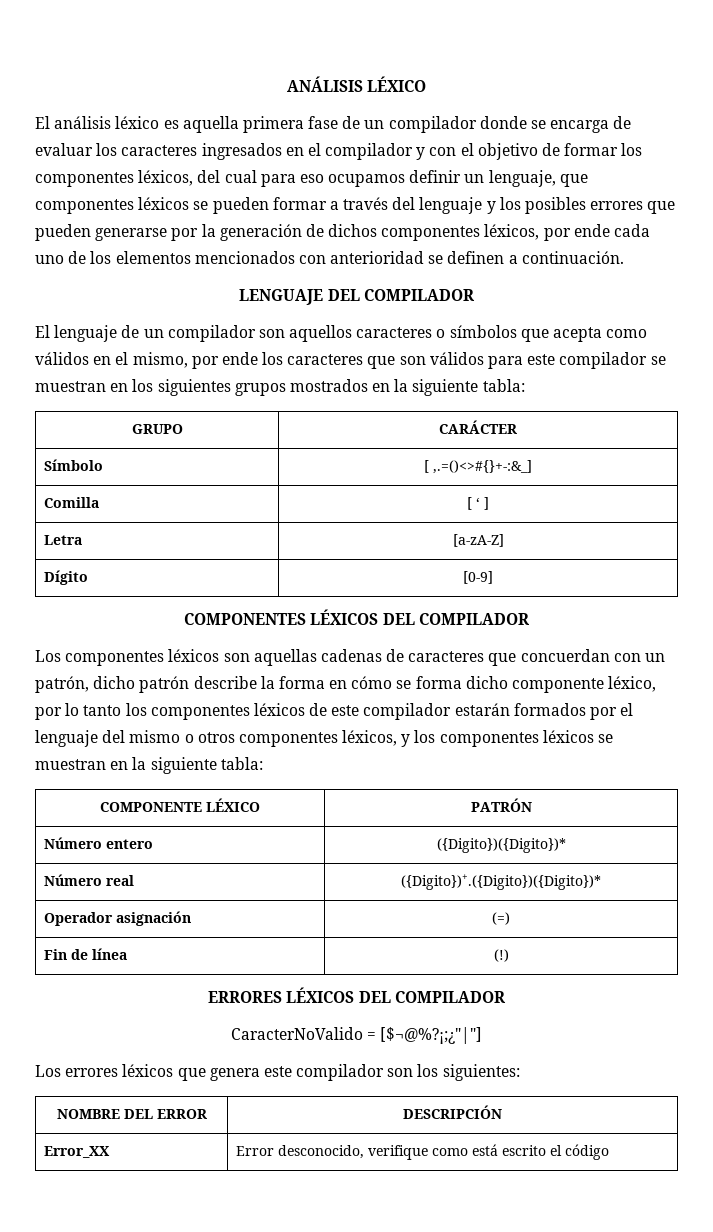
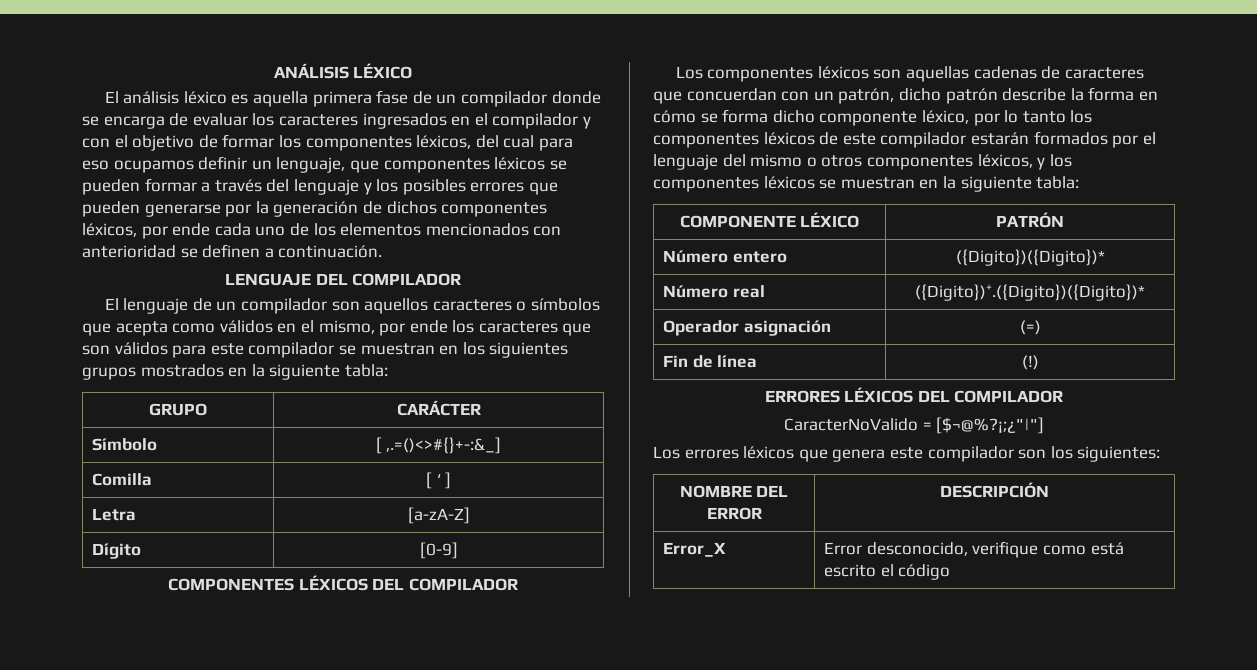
- Error_XX | Error desconocido, verifique como está escrito el código
+ Error_X | Error desconocido, verifique como está escrito el código

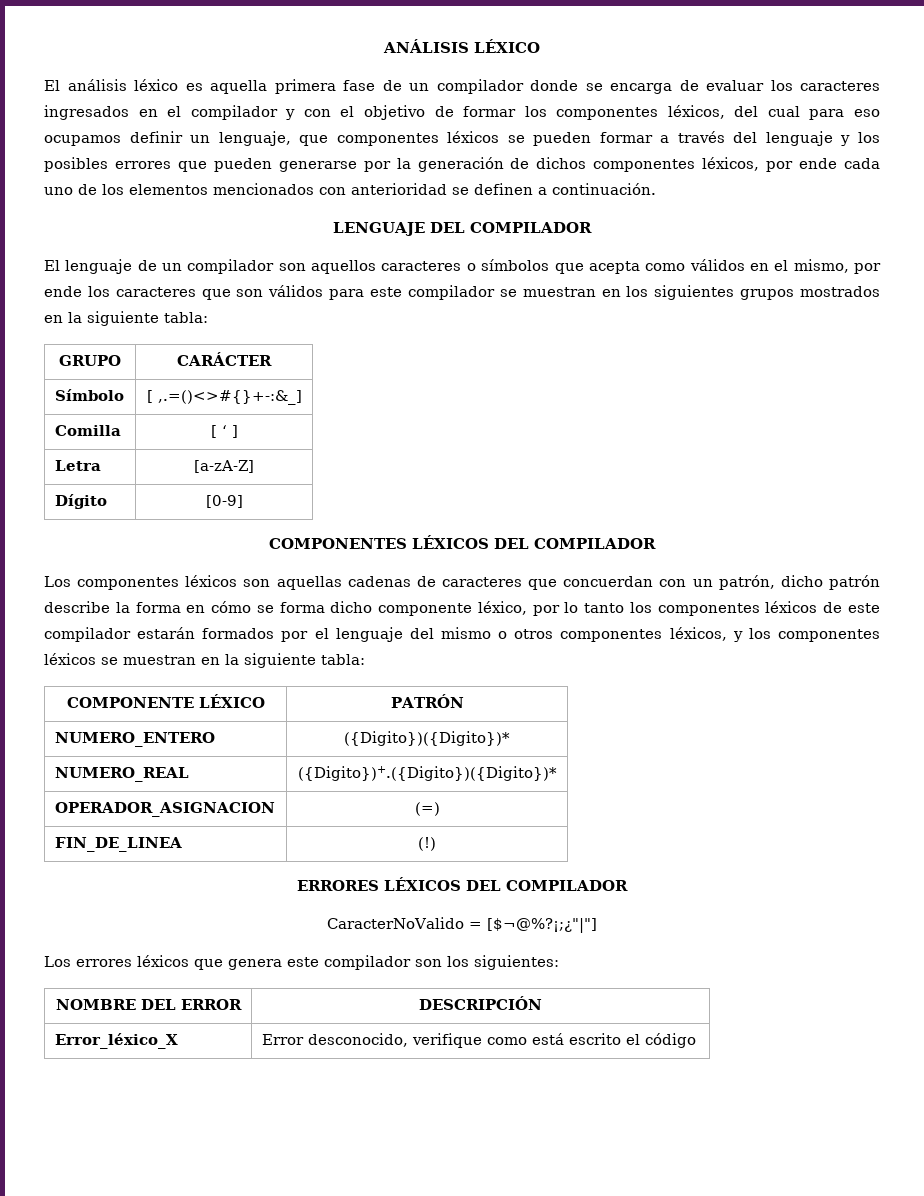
- Número entero | ({Digito})({Digito})*
+ NUMERO_ENTERO | ({Digito})({Digito})*
- Número real | ({Digito})+.({Digito})({Digito})*
+ NUMERO_REAL | ({Digito})+.({Digito})({Digito})*
- Operador asignación | (=)
+ OPERADOR_ASIGNACION | (=)
- Fin de línea | (!)
+ FIN_DE_LINEA | (!)
- Error_X | Error desconocido, verifique como está escrito el código
+ Error_léxico_X | Error desconocido, verifique como está escrito el código

